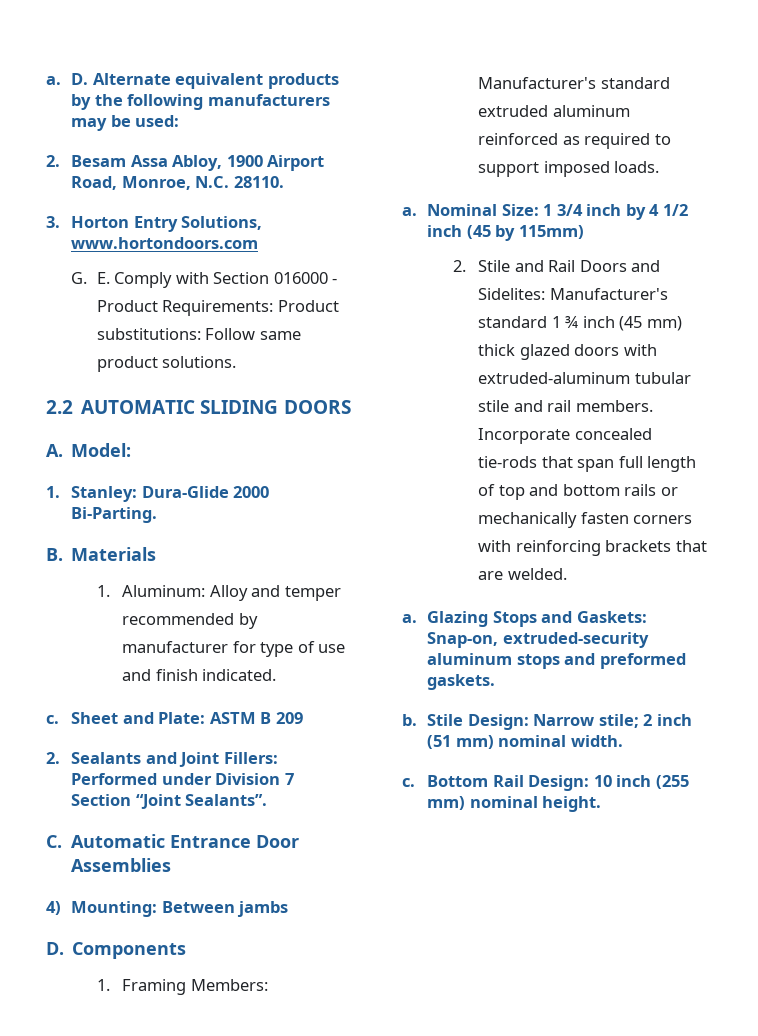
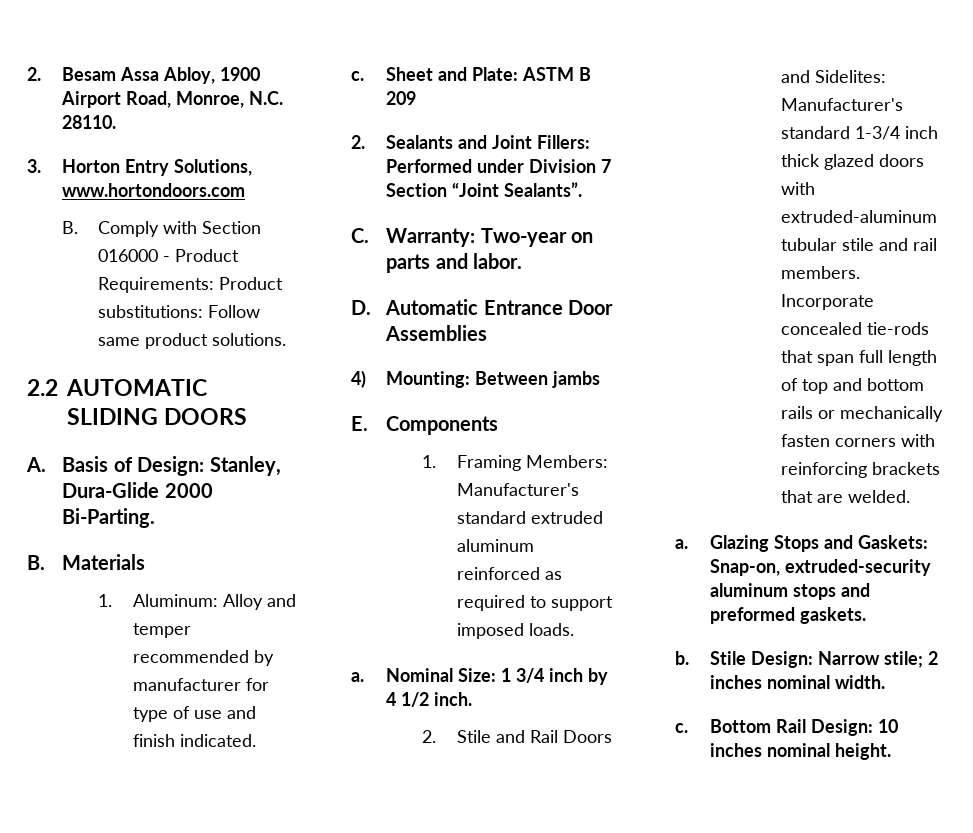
- a. D. Alternate equivalent products by the following manufacturers may be used:
- G. E. Comply with Section 016000 - Product Requirements: Product substitutions: Follow same product solutions.
+ B. Comply with Section 016000 - Product Requirements: Product substitutions: Follow same product solutions.
- A. Model:
- 1. Stanley: Dura-Glide 2000 Bi-Parting.
+ A. Basis of Design: Stanley, Dura-Glide 2000 Bi-Parting.
- C. Automatic Entrance Door Assemblies
+ C. Warranty: Two-year on parts and labor.
+ D. Automatic Entrance Door Assemblies
- D. Components
+ E. Components
- Nominal Size: 1 3/4 inch by 4 1/2 inch (45 by 115mm)
+ Nominal Size: 1 3/4 inch by 4 1/2 inch.
- 2. Stile and Rail Doors and Sidelites: Manufacturer's standard 1 ¾ inch (45 mm) thick glazed doors with extruded-aluminum tubular stile and rail members.
+ 2. Stile and Rail Doors and Sidelites: Manufacturer's standard 1-3/4 inch thick glazed doors with extruded-aluminum tubular stile and rail members.
- Stile Design: Narrow stile; 2 inch (51 mm) nominal width.
+ Stile Design: Narrow stile; 2 inches nominal width.
- Bottom Rail Design: 10 inch (255 mm) nominal height.
+ Bottom Rail Design: 10 inches nominal height.

